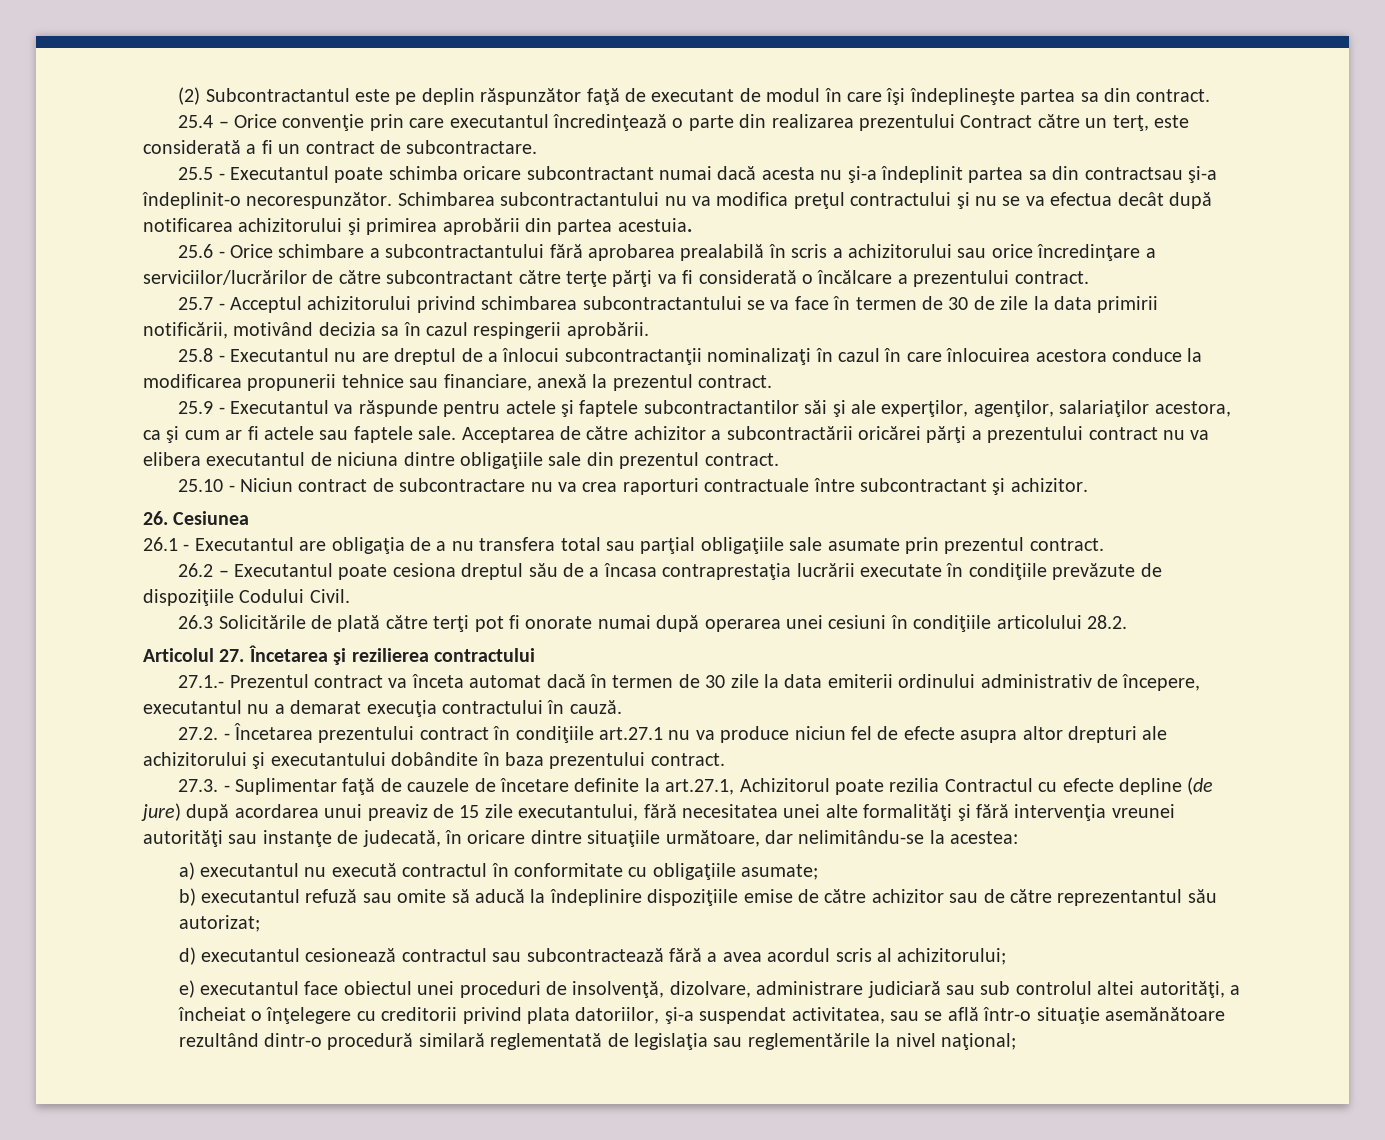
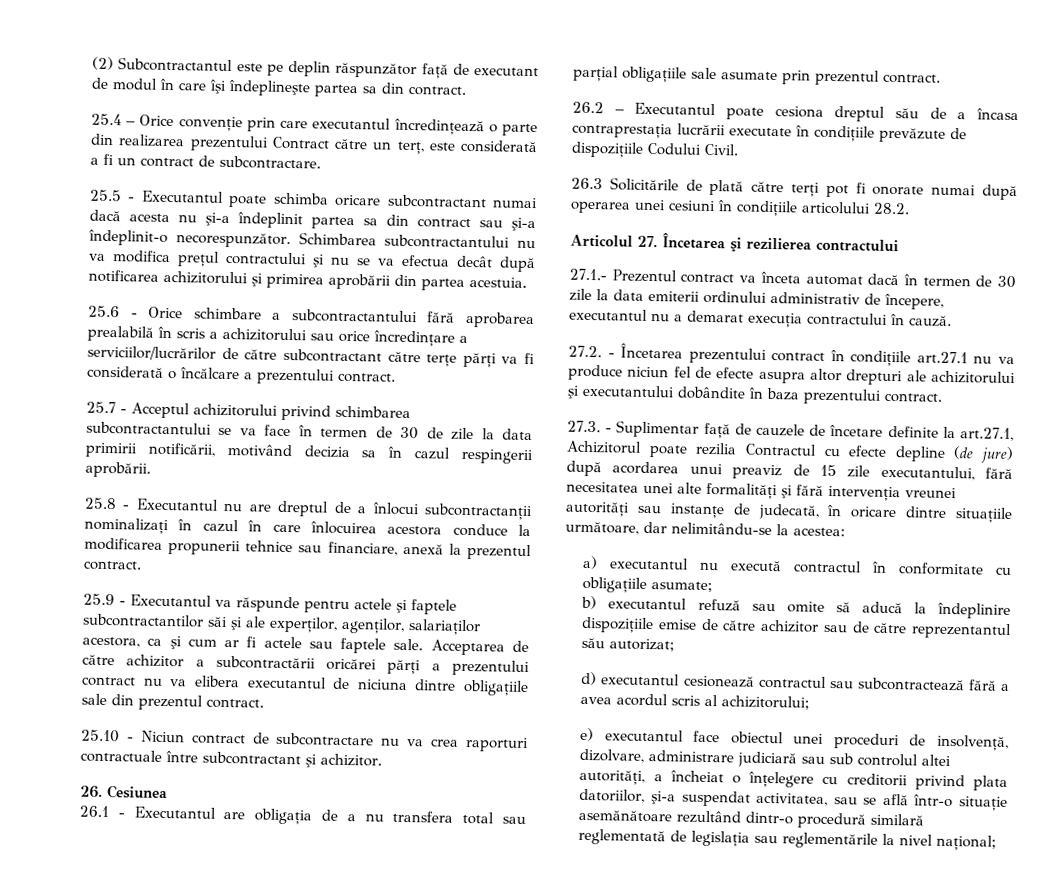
- 25.5 - Executantul poate schimba oricare subcontractant numai dacă acesta nu şi-a îndeplinit partea sa din contractsau şi-a îndeplinit-o necorespunzător.
+ 25.5 - Executantul poate schimba oricare subcontractant numai dacă acesta nu şi-a îndeplinit partea sa din contract sau şi-a îndeplinit-o necorespunzător.

